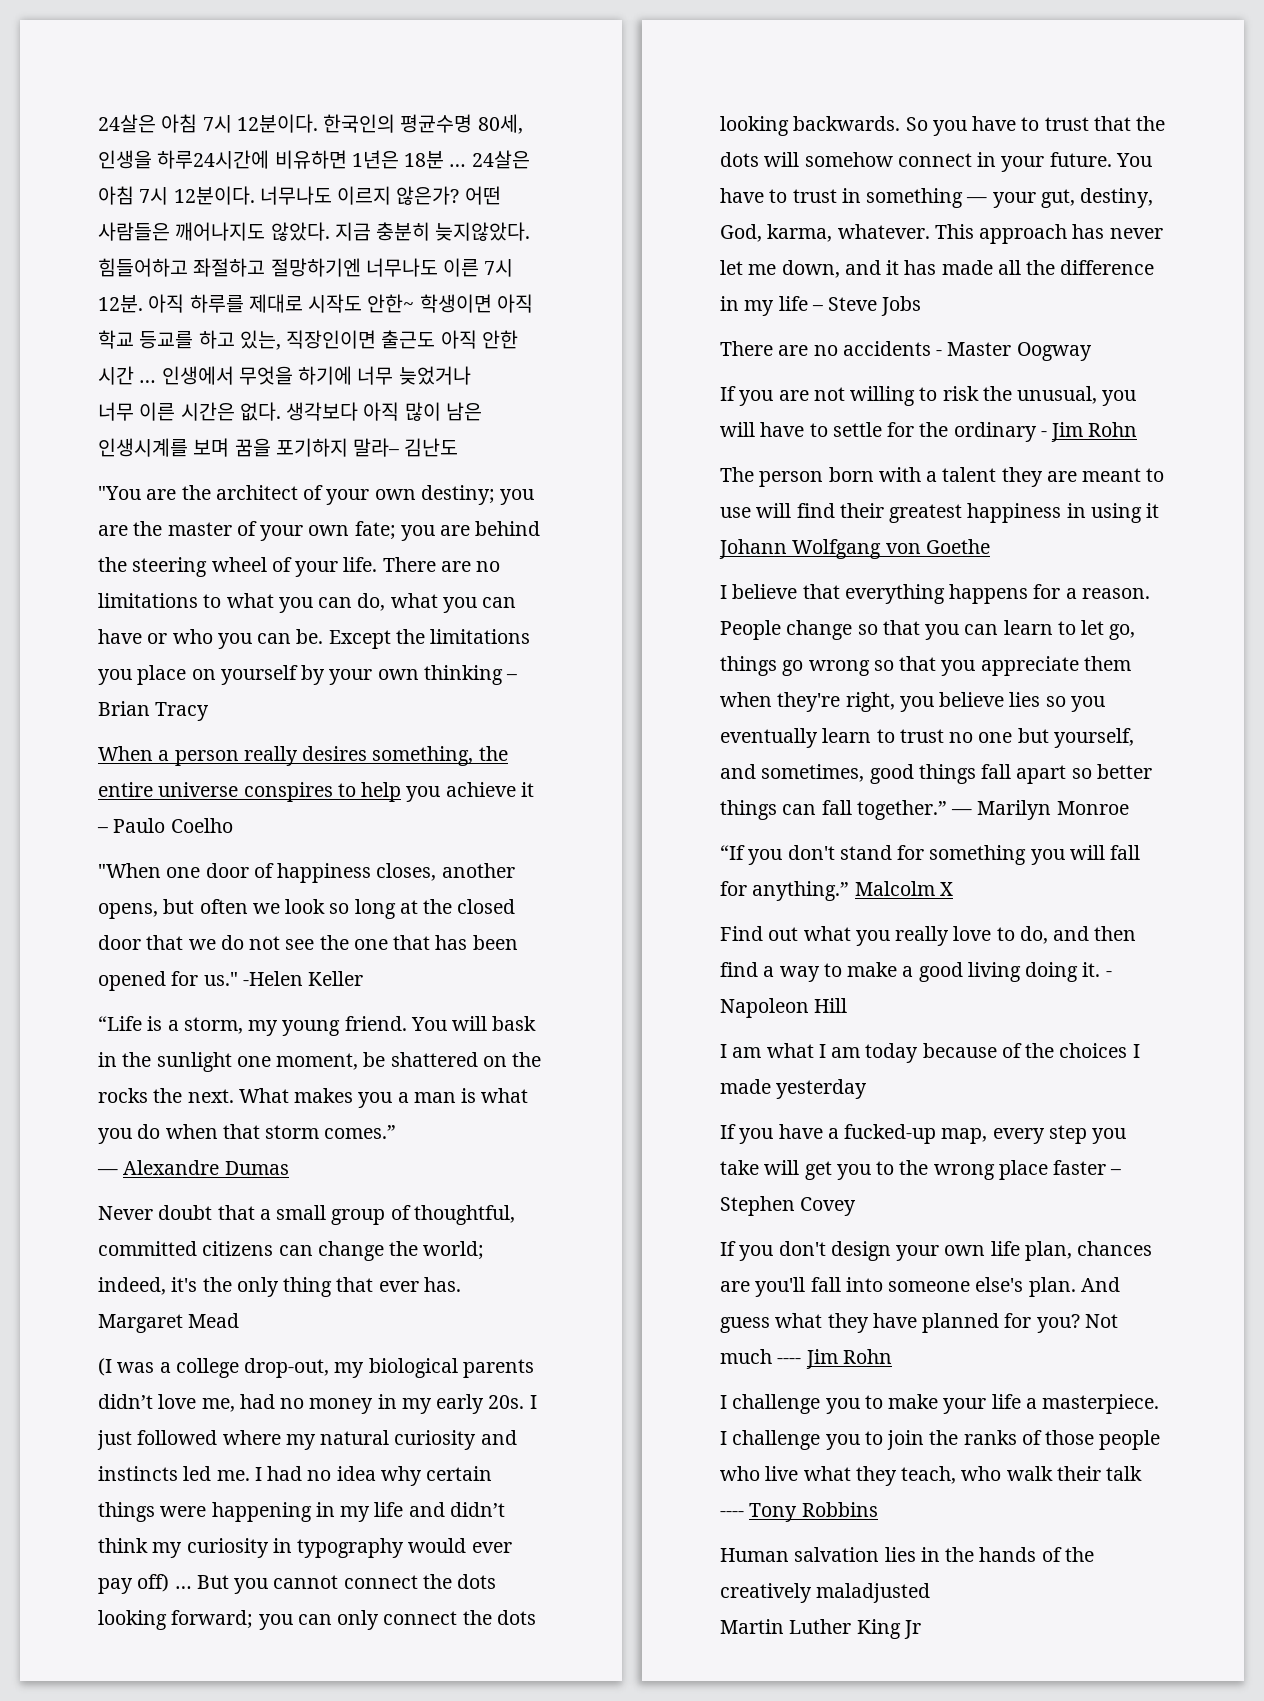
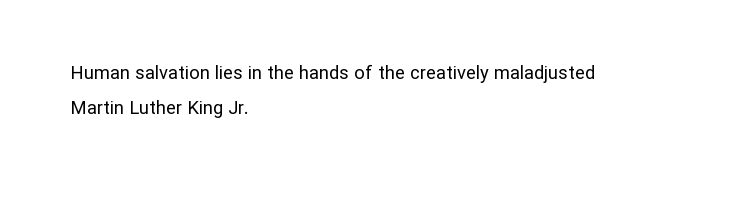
- 24살은 아침 7시 12분이다. 한국인의 평균수명 80세, 인생을 하루24시간에 비유하면 1년은 18분 … 24살은 아침 7시 12분이다. 너무나도 이르지 않은가? 어떤 사람들은 깨어나지도 않았다. 지금 충분히 늦지않았다. 힘들어하고 좌절하고 절망하기엔 너무나도 이른 7시 12분. 아직 하루를 제대로 시작도 안한~ 학생이면 아직 학교 등교를 하고 있는, 직장인이면 출근도 아직 안한 시간 … 인생에서 무엇을 하기에 너무 늦었거나
- 너무 이른 시간은 없다. 생각보다 아직 많이 남은 인생시계를 보며 꿈을 포기하지 말라– 김난도
- "You are the architect of your own destiny; you are the master of your own fate; you are behind the steering wheel of your life. There are no limitations to what you can do, what you can have or who you can be. Except the limitations you place on yourself by your own thinking – Brian Tracy
- When a person really desires something, the entire universe conspires to help you achieve it – Paulo Coelho
- "When one door of happiness closes, another opens, but often we look so long at the closed door that we do not see the one that has been opened for us." -Helen Keller
- “Life is a storm, my young friend. You will bask in the sunlight one moment, be shattered on the rocks the next. What makes you a man is what you do when that storm comes.”
- ― Alexandre Dumas
- Never doubt that a small group of thoughtful, committed citizens can change the world; indeed, it's the only thing that ever has. Margaret Mead
- (I was a college drop-out, my biological parents didn’t love me, had no money in my early 20s. I just followed where my natural curiosity and instincts led me. I had no idea why certain things were happening in my life and didn’t think my curiosity in typography would ever pay off) … But you cannot connect the dots looking forward; you can only connect the dots looking backwards. So you have to trust that the dots will somehow connect in your future. You have to trust in something — your gut, destiny, God, karma, whatever. This approach has never let me down, and it has made all the difference in my life – Steve Jobs
- There are no accidents - Master Oogway
- If you are not willing to risk the unusual, you will have to settle for the ordinary - Jim Rohn
- The person born with a talent they are meant to use will find their greatest happiness in using it Johann Wolfgang von Goethe
- I believe that everything happens for a reason. People change so that you can learn to let go, things go wrong so that you appreciate them when they're right, you believe lies so you eventually learn to trust no one but yourself, and sometimes, good things fall apart so better things can fall together.” ― Marilyn Monroe
- “If you don't stand for something you will fall for anything.” Malcolm X
- Find out what you really love to do, and then find a way to make a good living doing it. - Napoleon Hill
- I am what I am today because of the choices I made yesterday
- If you have a fucked-up map, every step you take will get you to the wrong place faster – Stephen Covey
- If you don't design your own life plan, chances are you'll fall into someone else's plan. And guess what they have planned for you? Not much ---- Jim Rohn
- I challenge you to make your life a masterpiece. I challenge you to join the ranks of those people who live what they teach, who walk their talk ---- Tony Robbins
- Martin Luther King Jr
+ Martin Luther King Jr.

